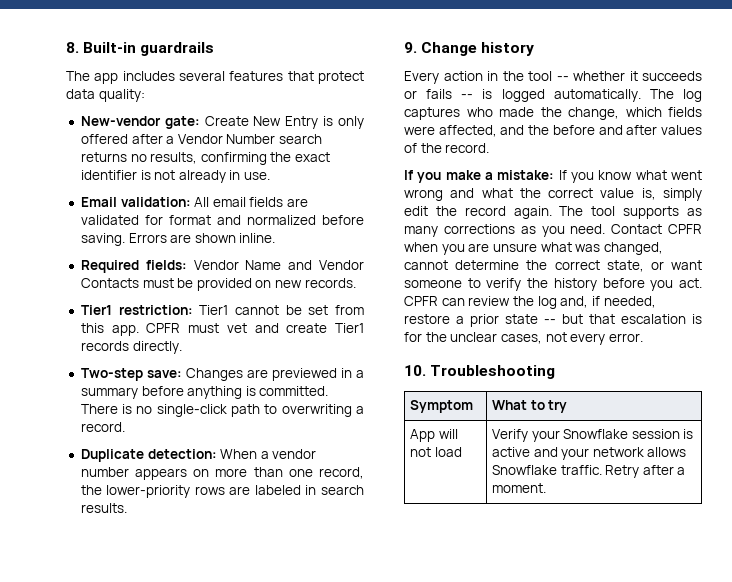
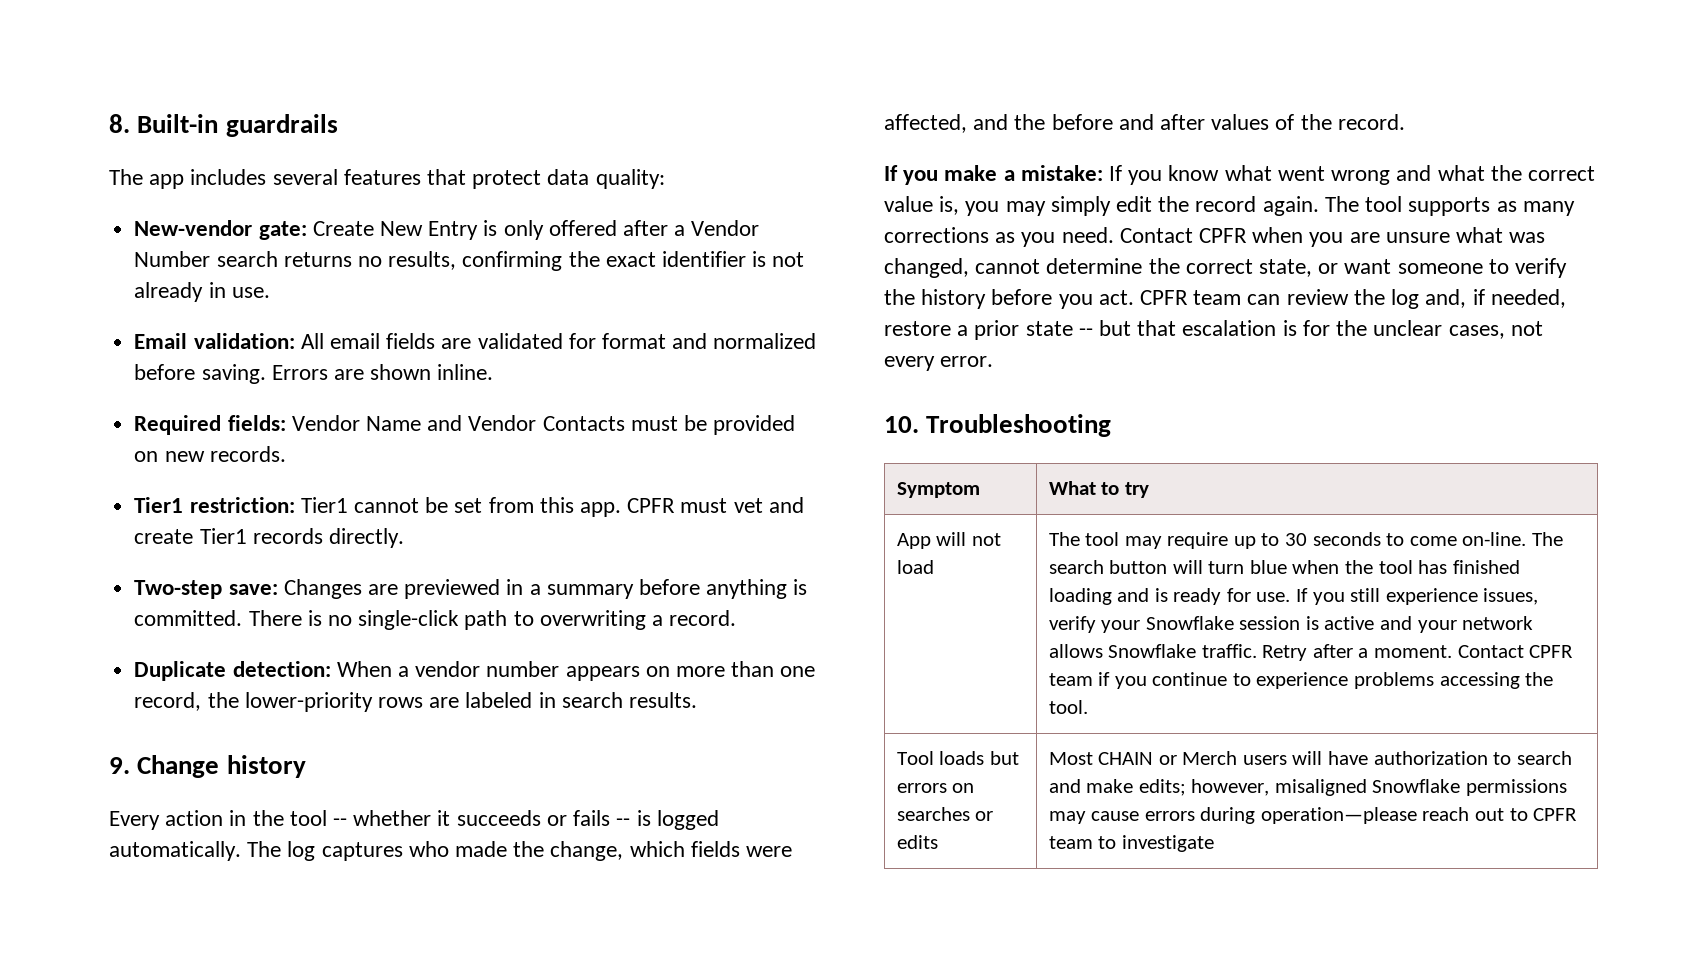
- If you make a mistake: If you know what went wrong and what the correct value is, simply edit the record again.
+ If you make a mistake: If you know what went wrong and what the correct value is, you may simply edit the record again.
- CPFR can review the log and, if needed, restore a prior state -- but that escalation is for the unclear cases, not every error.
+ CPFR team can review the log and, if needed, restore a prior state -- but that escalation is for the unclear cases, not every error.
- Verify your Snowflake session is active and your network allows Snowflake traffic.
+ The tool may require up to 30 seconds to come on-line. The search button will turn blue when the tool has finished loading and is ready for use. If you still experience issues, verify your Snowflake session is active and your network allows Snowflake traffic.
+ Contact CPFR team if you continue to experience problems accessing the tool.
+ Tool loads but errors on searches or edits | Most CHAIN or Merch users will have authorization to search and make edits; however, misaligned Snowflake permissions may cause errors during operation—please reach out to CPFR team to investigate

